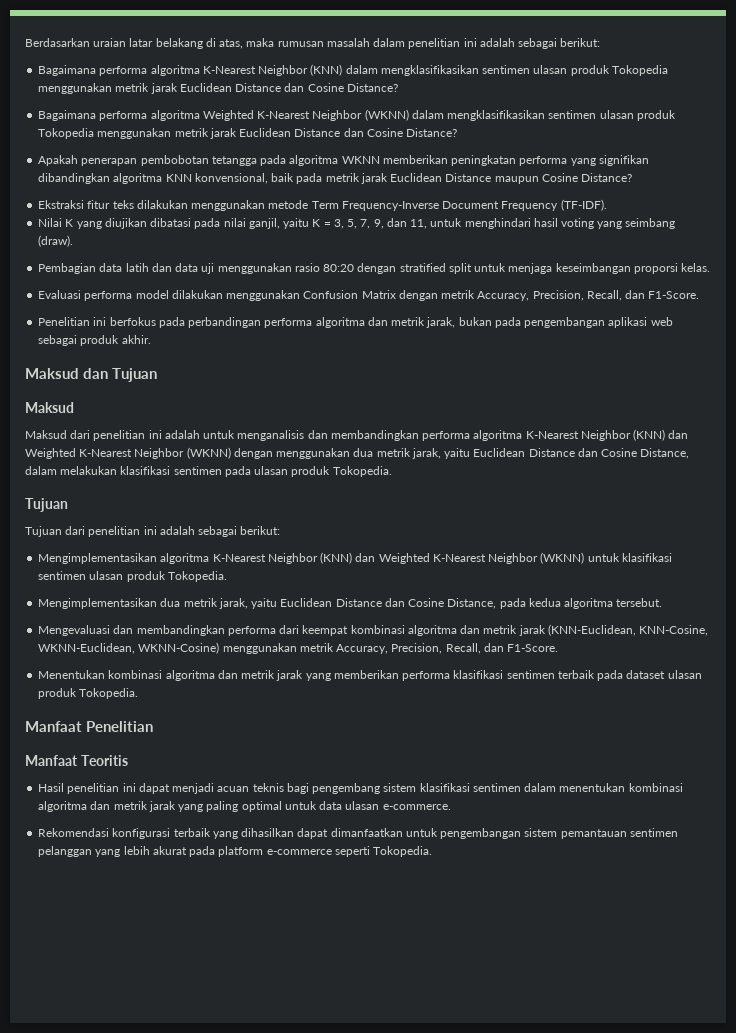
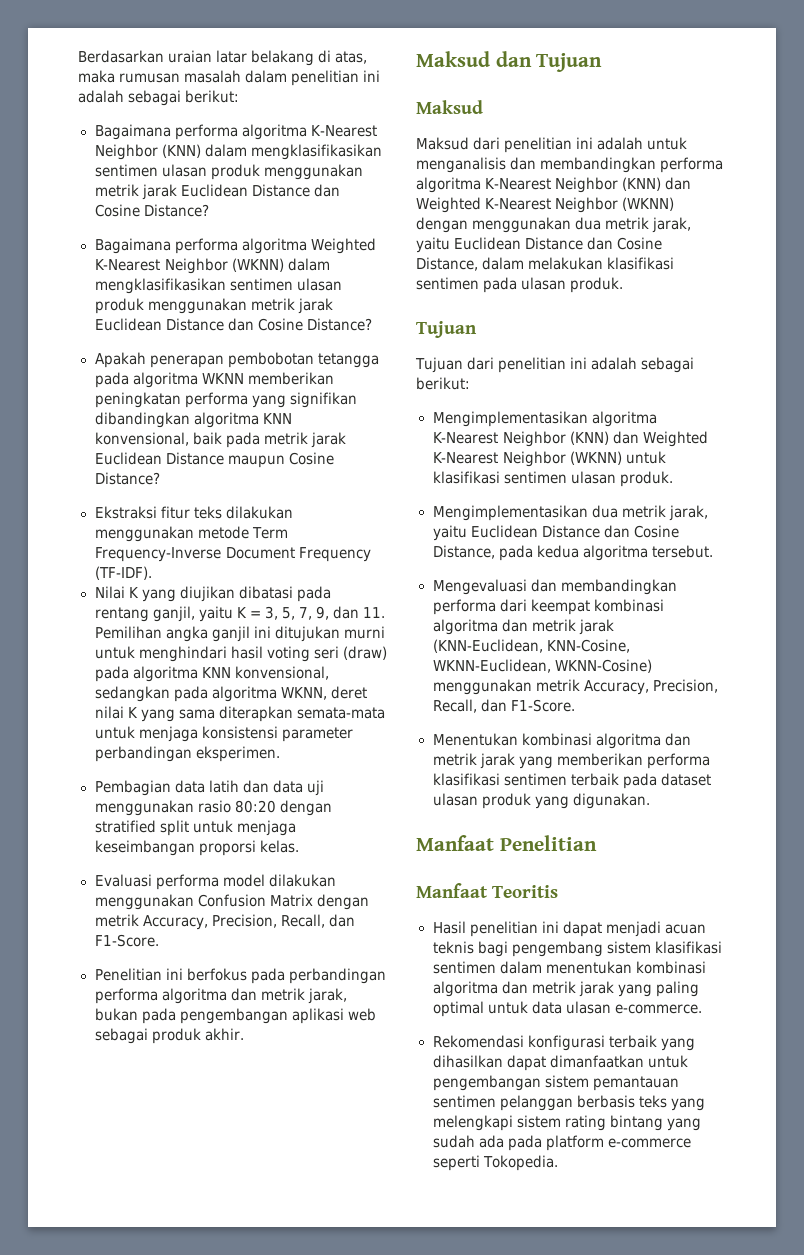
- Bagaimana performa algoritma K-Nearest Neighbor (KNN) dalam mengklasifikasikan sentimen ulasan produk Tokopedia menggunakan metrik jarak Euclidean Distance dan Cosine Distance?
+ Bagaimana performa algoritma K-Nearest Neighbor (KNN) dalam mengklasifikasikan sentimen ulasan produk menggunakan metrik jarak Euclidean Distance dan Cosine Distance?
- Bagaimana performa algoritma Weighted K-Nearest Neighbor (WKNN) dalam mengklasifikasikan sentimen ulasan produk Tokopedia menggunakan metrik jarak Euclidean Distance dan Cosine Distance?
+ Bagaimana performa algoritma Weighted K-Nearest Neighbor (WKNN) dalam mengklasifikasikan sentimen ulasan produk menggunakan metrik jarak Euclidean Distance dan Cosine Distance?
- Nilai K yang diujikan dibatasi pada nilai ganjil, yaitu K = 3, 5, 7, 9, dan 11, untuk menghindari hasil voting yang seimbang (draw).
+ Nilai K yang diujikan dibatasi pada rentang ganjil, yaitu K = 3, 5, 7, 9, dan 11. Pemilihan angka ganjil ini ditujukan murni untuk menghindari hasil voting seri (draw) pada algoritma KNN konvensional, sedangkan pada algoritma WKNN, deret nilai K yang sama diterapkan semata-mata untuk menjaga konsistensi parameter perbandingan eksperimen.
- Maksud dari penelitian ini adalah untuk menganalisis dan membandingkan performa algoritma K-Nearest Neighbor (KNN) dan Weighted K-Nearest Neighbor (WKNN) dengan menggunakan dua metrik jarak, yaitu Euclidean Distance dan Cosine Distance, dalam melakukan klasifikasi sentimen pada ulasan produk Tokopedia.
+ Maksud dari penelitian ini adalah untuk menganalisis dan membandingkan performa algoritma K-Nearest Neighbor (KNN) dan Weighted K-Nearest Neighbor (WKNN) dengan menggunakan dua metrik jarak, yaitu Euclidean Distance dan Cosine Distance, dalam melakukan klasifikasi sentimen pada ulasan produk.
- Mengimplementasikan algoritma K-Nearest Neighbor (KNN) dan Weighted K-Nearest Neighbor (WKNN) untuk klasifikasi sentimen ulasan produk Tokopedia.
+ Mengimplementasikan algoritma K-Nearest Neighbor (KNN) dan Weighted K-Nearest Neighbor (WKNN) untuk klasifikasi sentimen ulasan produk.
- Menentukan kombinasi algoritma dan metrik jarak yang memberikan performa klasifikasi sentimen terbaik pada dataset ulasan produk Tokopedia.
+ Menentukan kombinasi algoritma dan metrik jarak yang memberikan performa klasifikasi sentimen terbaik pada dataset ulasan produk yang digunakan.
- Rekomendasi konfigurasi terbaik yang dihasilkan dapat dimanfaatkan untuk pengembangan sistem pemantauan sentimen pelanggan yang lebih akurat pada platform e-commerce seperti Tokopedia.
+ Rekomendasi konfigurasi terbaik yang dihasilkan dapat dimanfaatkan untuk pengembangan sistem pemantauan sentimen pelanggan berbasis teks yang melengkapi sistem rating bintang yang sudah ada pada platform e-commerce seperti Tokopedia.

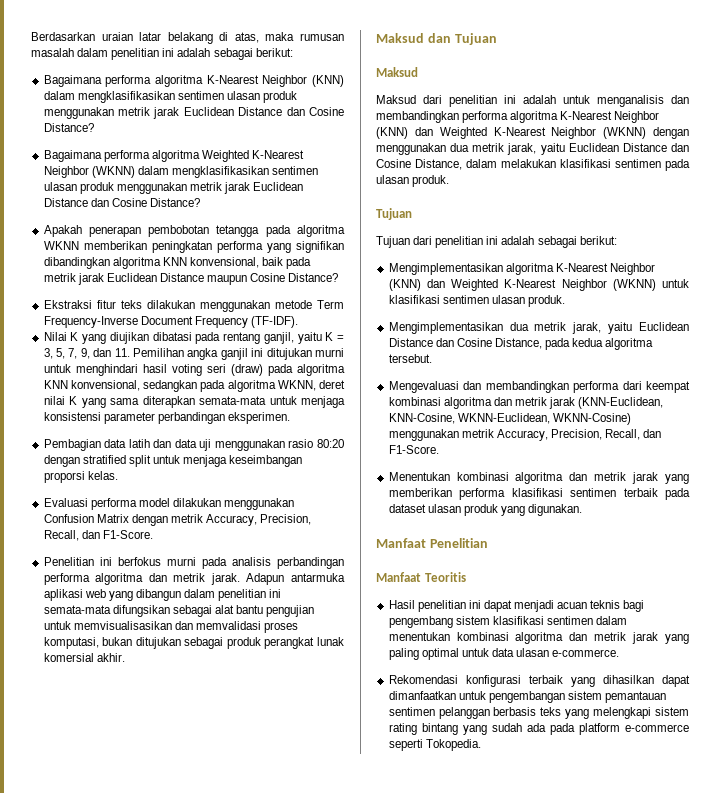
- Penelitian ini berfokus pada perbandingan performa algoritma dan metrik jarak, bukan pada pengembangan aplikasi web sebagai produk akhir.
+ Penelitian ini berfokus murni pada analisis perbandingan performa algoritma dan metrik jarak. Adapun antarmuka aplikasi web yang dibangun dalam penelitian ini semata-mata difungsikan sebagai alat bantu pengujian untuk memvisualisasikan dan memvalidasi proses komputasi, bukan ditujukan sebagai produk perangkat lunak komersial akhir.

